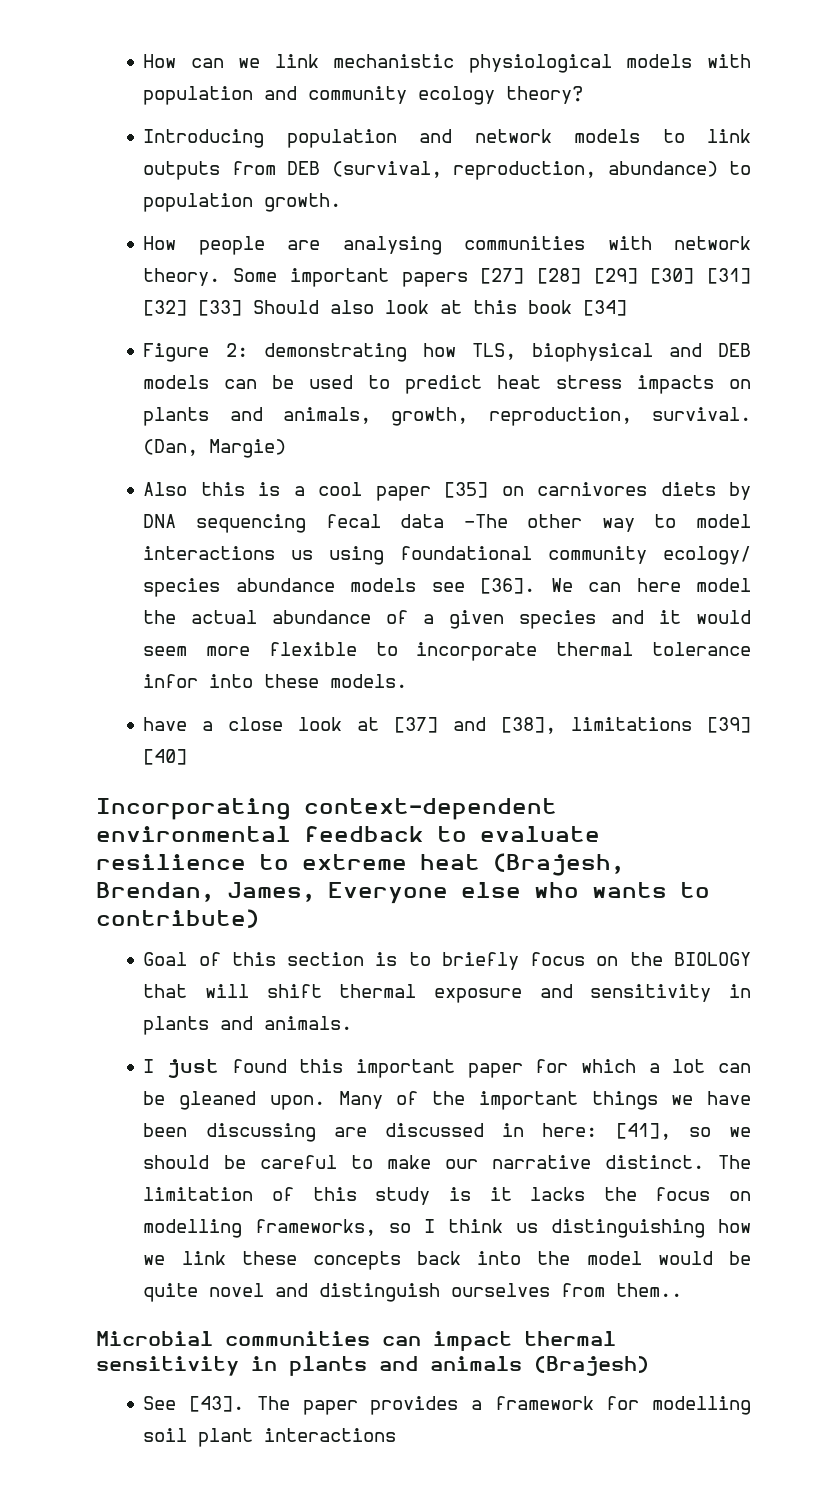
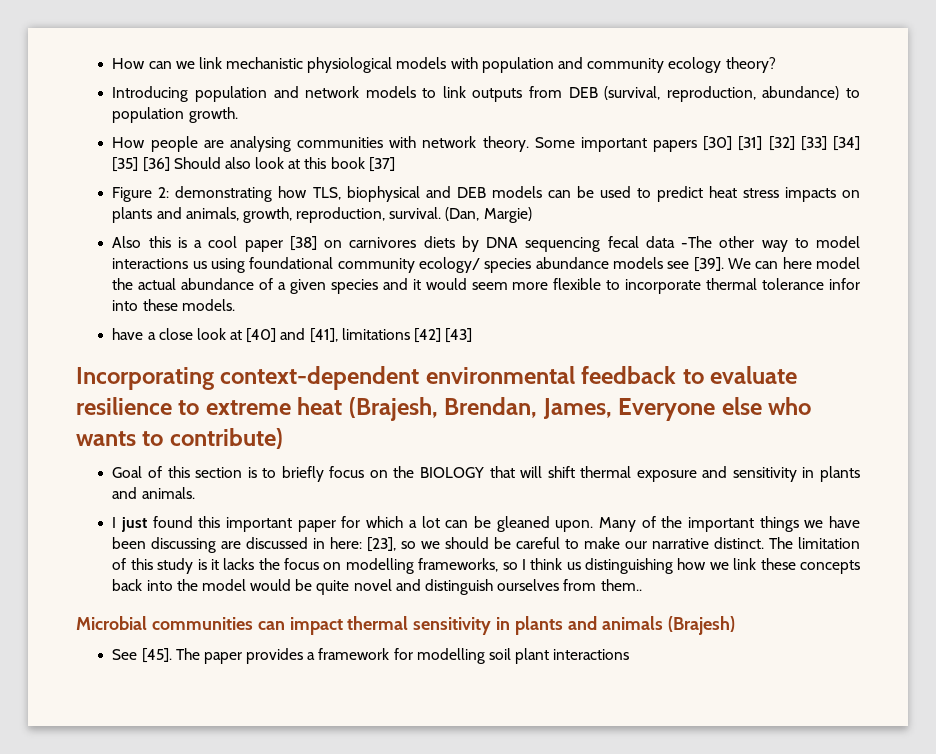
- Some important papers [27] [28] [29] [30] [31] [32] [33] Should also look at this book [34]
+ Some important papers [30] [31] [32] [33] [34] [35] [36] Should also look at this book [37]
- Also this is a cool paper [35] on carnivores diets by DNA sequencing fecal data -The other way to model interactions us using foundational community ecology/ species abundance models see [36].
+ Also this is a cool paper [38] on carnivores diets by DNA sequencing fecal data -The other way to model interactions us using foundational community ecology/ species abundance models see [39].
- have a close look at [37] and [38], limitations [39] [40]
+ have a close look at [40] and [41], limitations [42] [43]
- Many of the important things we have been discussing are discussed in here: [41], so we should be careful to make our narrative distinct.
+ Many of the important things we have been discussing are discussed in here: [23], so we should be careful to make our narrative distinct.
- See [43].
+ See [45].

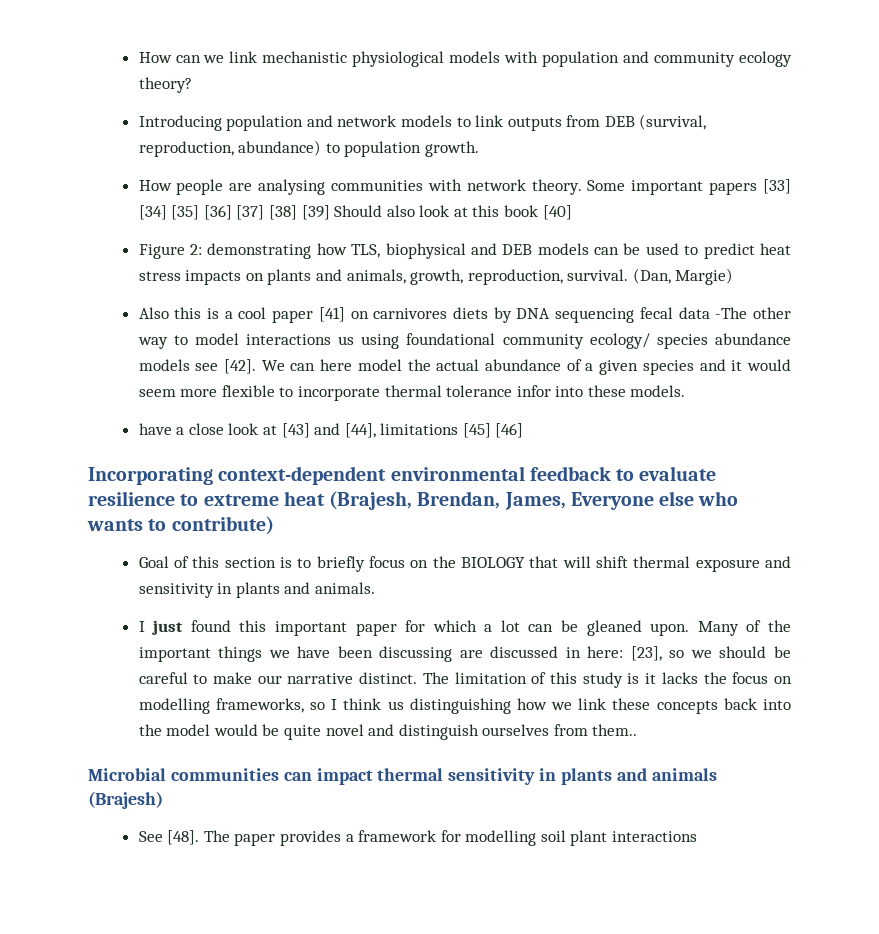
- Some important papers [30] [31] [32] [33] [34] [35] [36] Should also look at this book [37]
+ Some important papers [33] [34] [35] [36] [37] [38] [39] Should also look at this book [40]
- Also this is a cool paper [38] on carnivores diets by DNA sequencing fecal data -The other way to model interactions us using foundational community ecology/ species abundance models see [39].
+ Also this is a cool paper [41] on carnivores diets by DNA sequencing fecal data -The other way to model interactions us using foundational community ecology/ species abundance models see [42].
- have a close look at [40] and [41], limitations [42] [43]
+ have a close look at [43] and [44], limitations [45] [46]
- See [45].
+ See [48].

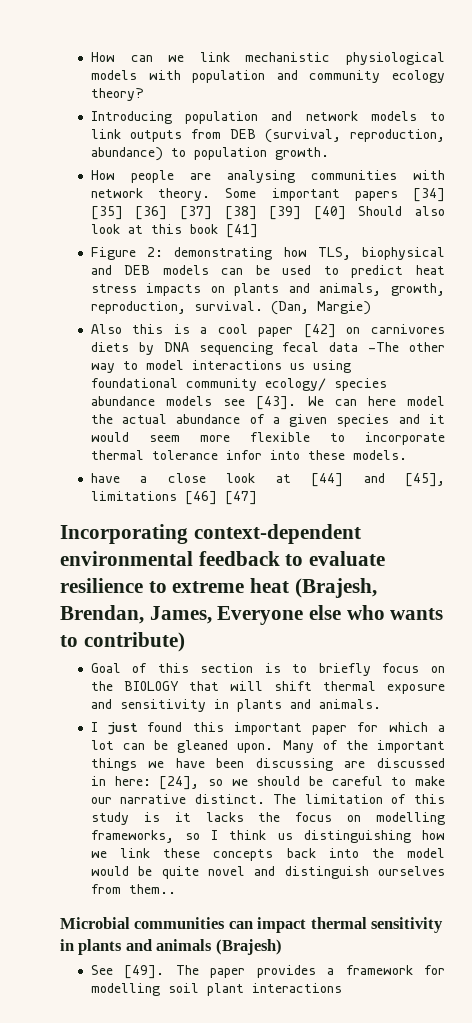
- Some important papers [33] [34] [35] [36] [37] [38] [39] Should also look at this book [40]
+ Some important papers [34] [35] [36] [37] [38] [39] [40] Should also look at this book [41]
- Also this is a cool paper [41] on carnivores diets by DNA sequencing fecal data -The other way to model interactions us using foundational community ecology/ species abundance models see [42].
+ Also this is a cool paper [42] on carnivores diets by DNA sequencing fecal data -The other way to model interactions us using foundational community ecology/ species abundance models see [43].
- have a close look at [43] and [44], limitations [45] [46]
+ have a close look at [44] and [45], limitations [46] [47]
- Many of the important things we have been discussing are discussed in here: [23], so we should be careful to make our narrative distinct.
+ Many of the important things we have been discussing are discussed in here: [24], so we should be careful to make our narrative distinct.
- See [48].
+ See [49].

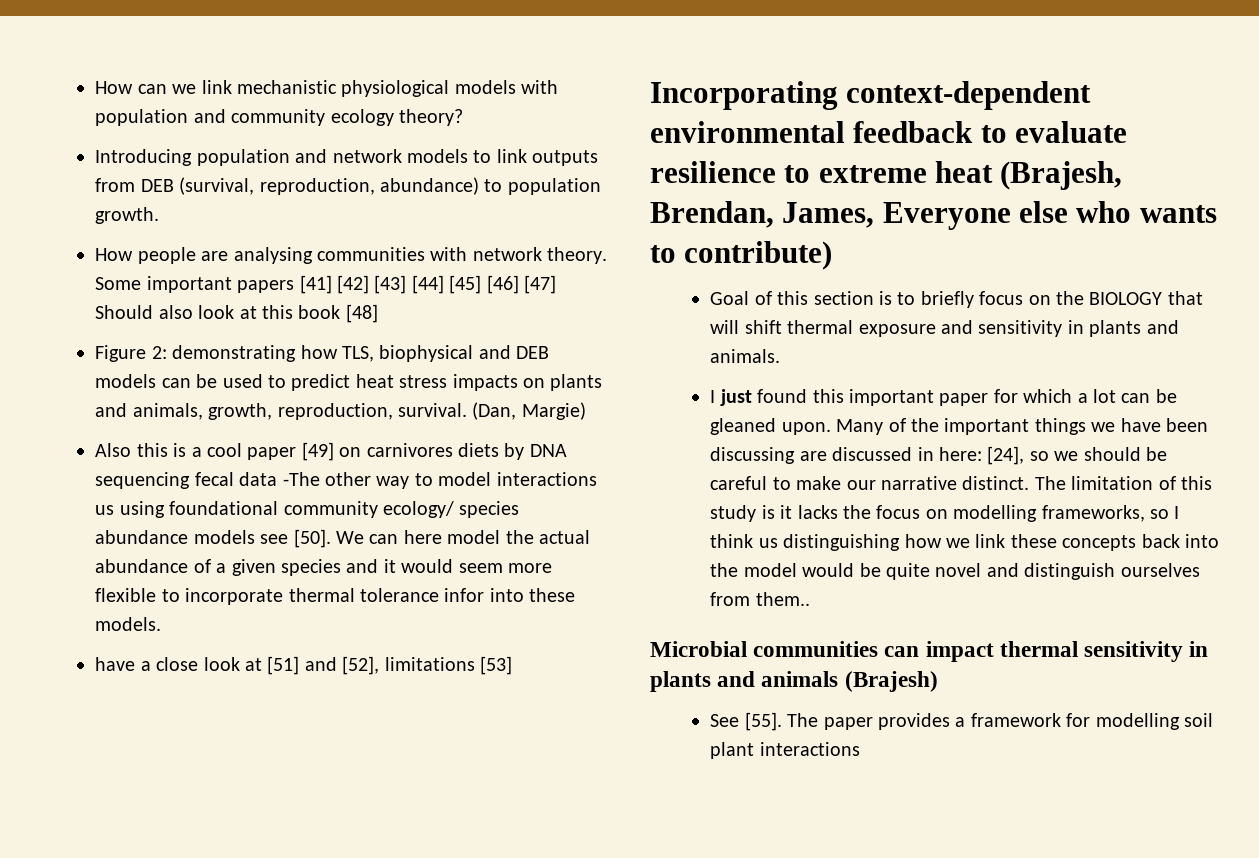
- Some important papers [34] [35] [36] [37] [38] [39] [40] Should also look at this book [41]
+ Some important papers [41] [42] [43] [44] [45] [46] [47] Should also look at this book [48]
- Also this is a cool paper [42] on carnivores diets by DNA sequencing fecal data -The other way to model interactions us using foundational community ecology/ species abundance models see [43].
+ Also this is a cool paper [49] on carnivores diets by DNA sequencing fecal data -The other way to model interactions us using foundational community ecology/ species abundance models see [50].
- have a close look at [44] and [45], limitations [46] [47]
+ have a close look at [51] and [52], limitations [53]
- See [49].
+ See [55].

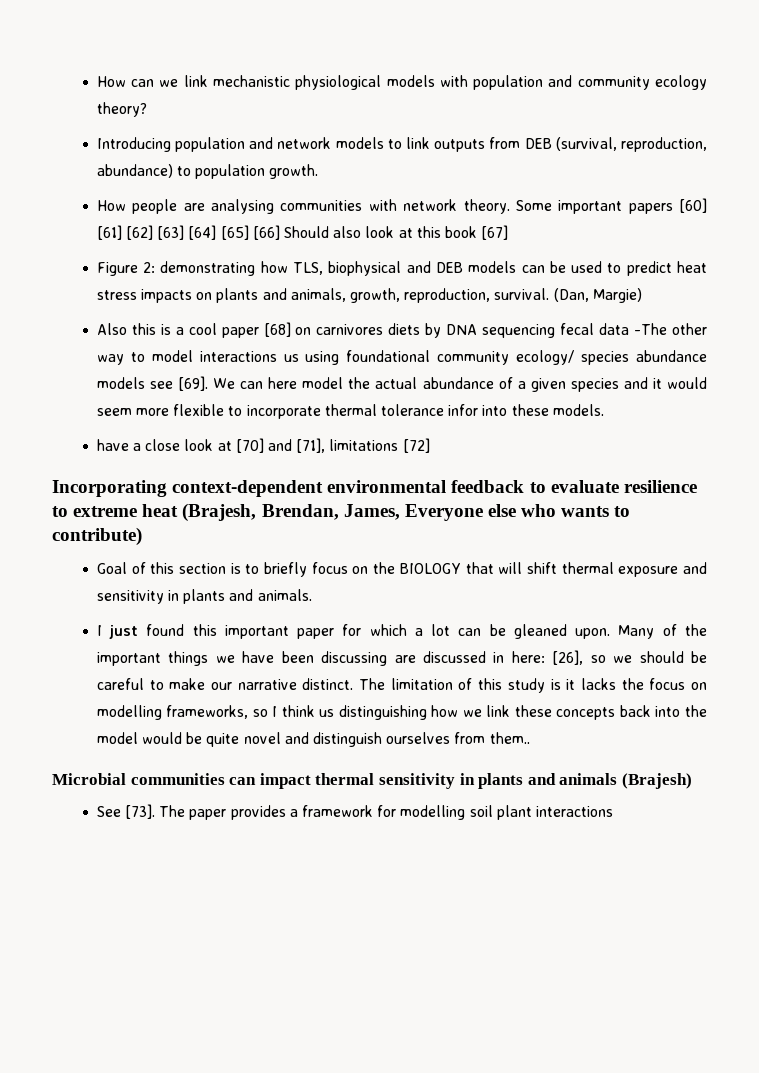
- Some important papers [41] [42] [43] [44] [45] [46] [47] Should also look at this book [48]
+ Some important papers [60] [61] [62] [63] [64] [65] [66] Should also look at this book [67]
- Also this is a cool paper [49] on carnivores diets by DNA sequencing fecal data -The other way to model interactions us using foundational community ecology/ species abundance models see [50].
+ Also this is a cool paper [68] on carnivores diets by DNA sequencing fecal data -The other way to model interactions us using foundational community ecology/ species abundance models see [69].
- have a close look at [51] and [52], limitations [53]
+ have a close look at [70] and [71], limitations [72]
- Many of the important things we have been discussing are discussed in here: [24], so we should be careful to make our narrative distinct.
+ Many of the important things we have been discussing are discussed in here: [26], so we should be careful to make our narrative distinct.
- See [55].
+ See [73].

